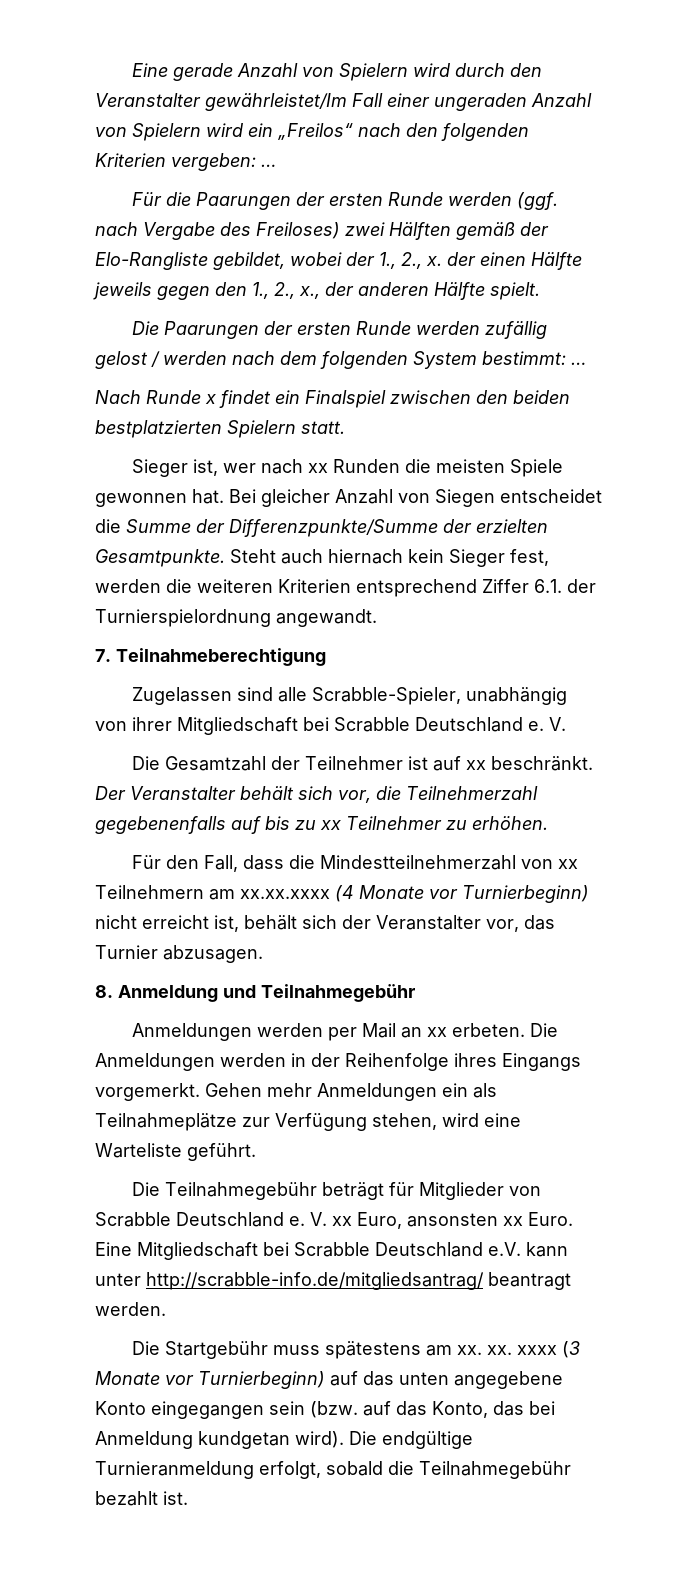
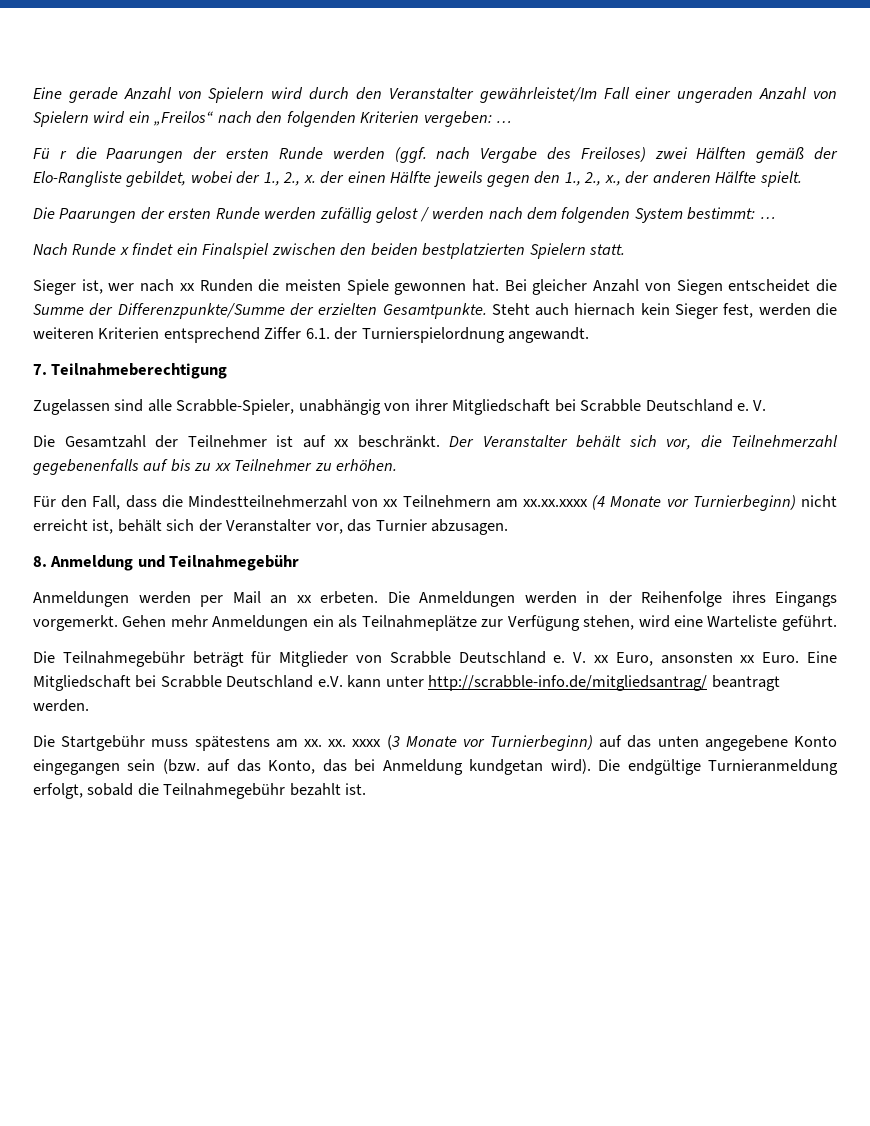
- Für die Paarungen der ersten Runde werden (ggf. nach Vergabe des Freiloses) zwei Hälften gemäß der Elo-Rangliste gebildet, wobei der 1., 2., x. der einen Hälfte jeweils gegen den 1., 2., x., der anderen Hälfte spielt.
+ Fü r die Paarungen der ersten Runde werden (ggf. nach Vergabe des Freiloses) zwei Hälften gemäß der Elo-Rangliste gebildet, wobei der 1., 2., x. der einen Hälfte jeweils gegen den 1., 2., x., der anderen Hälfte spielt.

